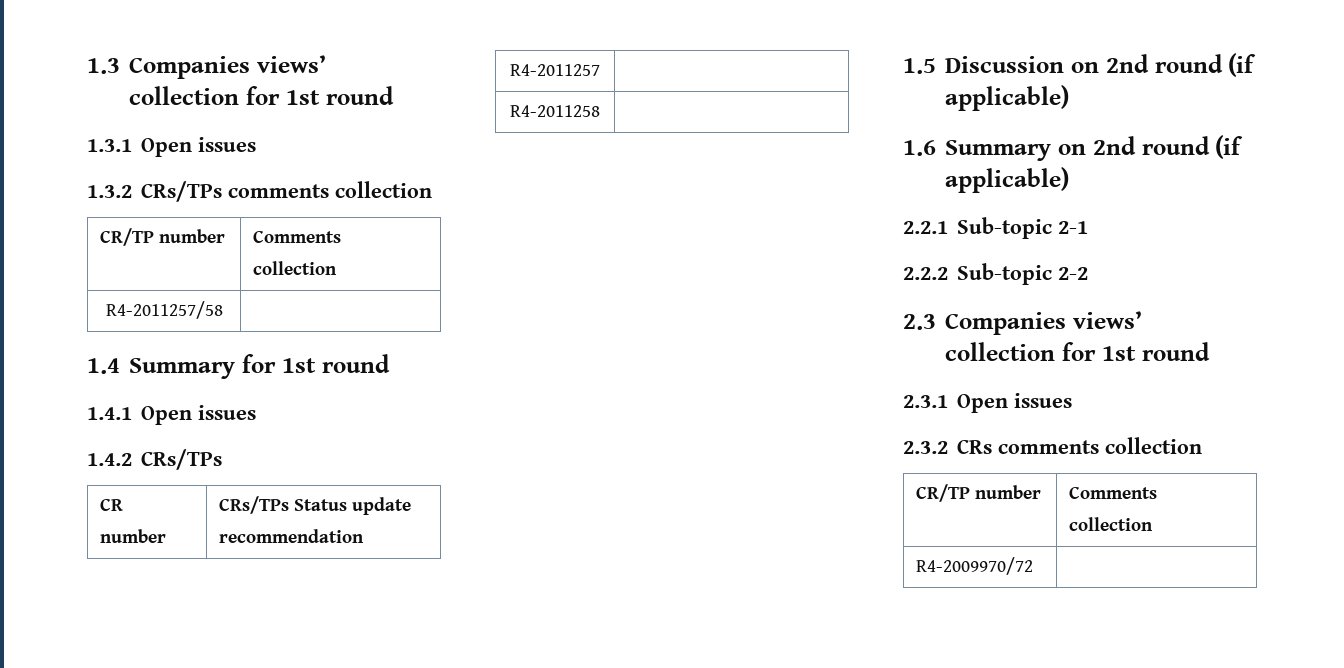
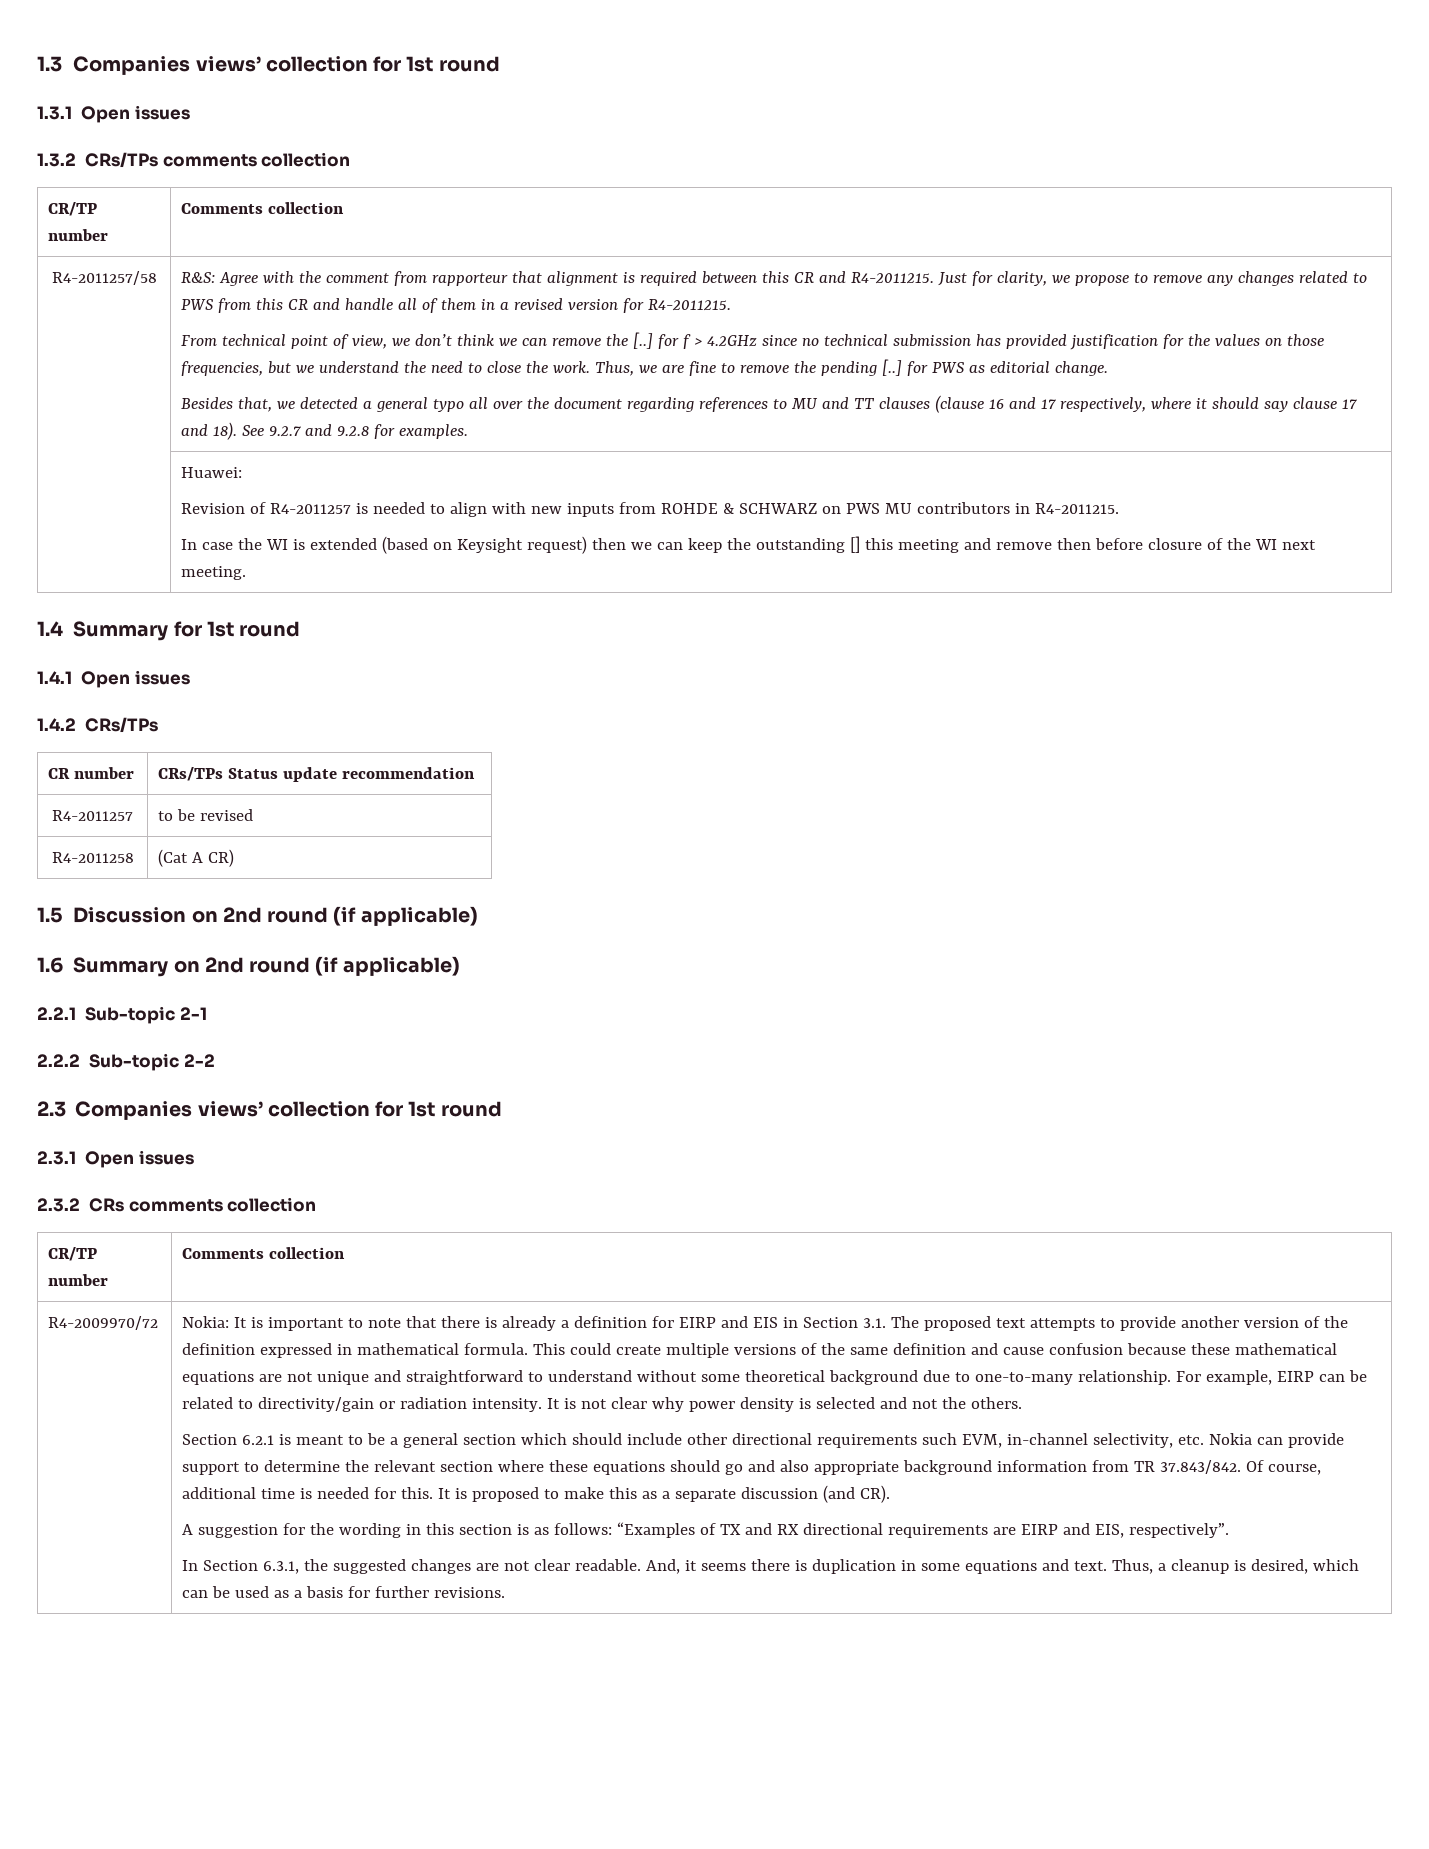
+ R&S: Agree with the comment from rapporteur that alignment is required between this CR and R4-2011215. Just for clarity, we propose to remove any changes related to PWS from this CR and handle all of them in a revised version for R4-2011215.
+ From technical point of view, we don’t think we can remove the [..] for f > 4.2GHz since no technical submission has provided justification for the values on those frequencies, but we understand the need to close the work. Thus, we are fine to remove the pending [..] for PWS as editorial change.
+ Besides that, we detected a general typo all over the document regarding references to MU and TT clauses (clause 16 and 17 respectively, where it should say clause 17 and 18). See 9.2.7 and 9.2.8 for examples.
+ | Huawei:
+ Revision of R4-2011257 is needed to align with new inputs from ROHDE & SCHWARZ on PWS MU contributors in R4-2011215.
+ In case the WI is extended (based on Keysight request) then we can keep the outstanding [] this meeting and remove then before closure of the WI next meeting.
- R4-2011257 |
- R4-2011258 |
+ R4-2011257 | to be revised
+ R4-2011258 | (Cat A CR)
+ Nokia: It is important to note that there is already a definition for EIRP and EIS in Section 3.1. The proposed text attempts to provide another version of the definition expressed in mathematical formula. This could create multiple versions of the same definition and cause confusion because these mathematical equations are not unique and straightforward to understand without some theoretical background due to one-to-many relationship. For example, EIRP can be related to directivity/gain or radiation intensity. It is not clear why power density is selected and not the others.
+ Section 6.2.1 is meant to be a general section which should include other directional requirements such EVM, in-channel selectivity, etc. Nokia can provide support to determine the relevant section where these equations should go and also appropriate background information from TR 37.843/842. Of course, additional time is needed for this. It is proposed to make this as a separate discussion (and CR).
+ A suggestion for the wording in this section is as follows: “Examples of TX and RX directional requirements are EIRP and EIS, respectively”.
+ In Section 6.3.1, the suggested changes are not clear readable. And, it seems there is duplication in some equations and text. Thus, a cleanup is desired, which can be used as a basis for further revisions.

